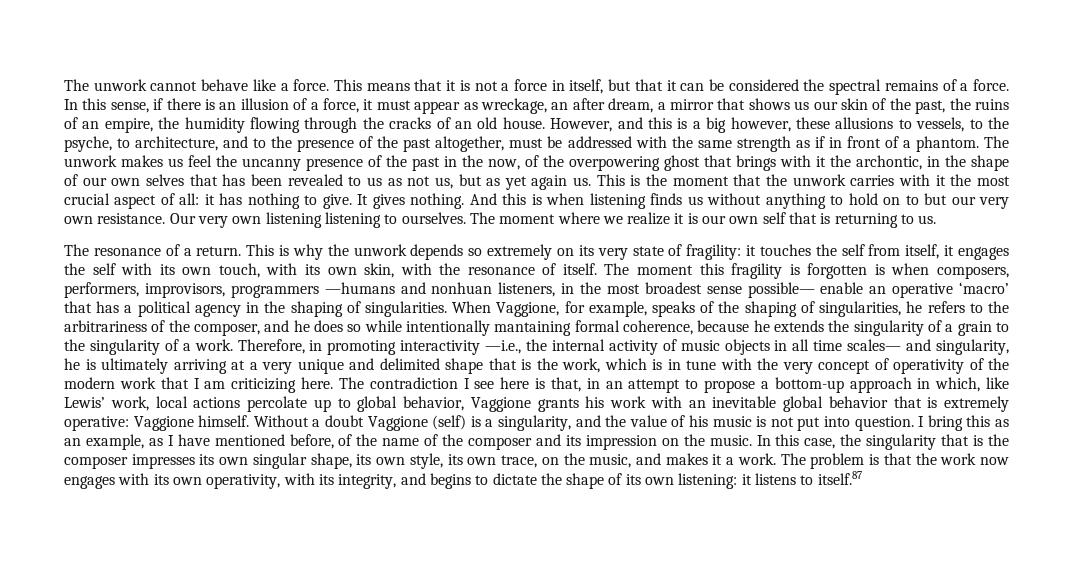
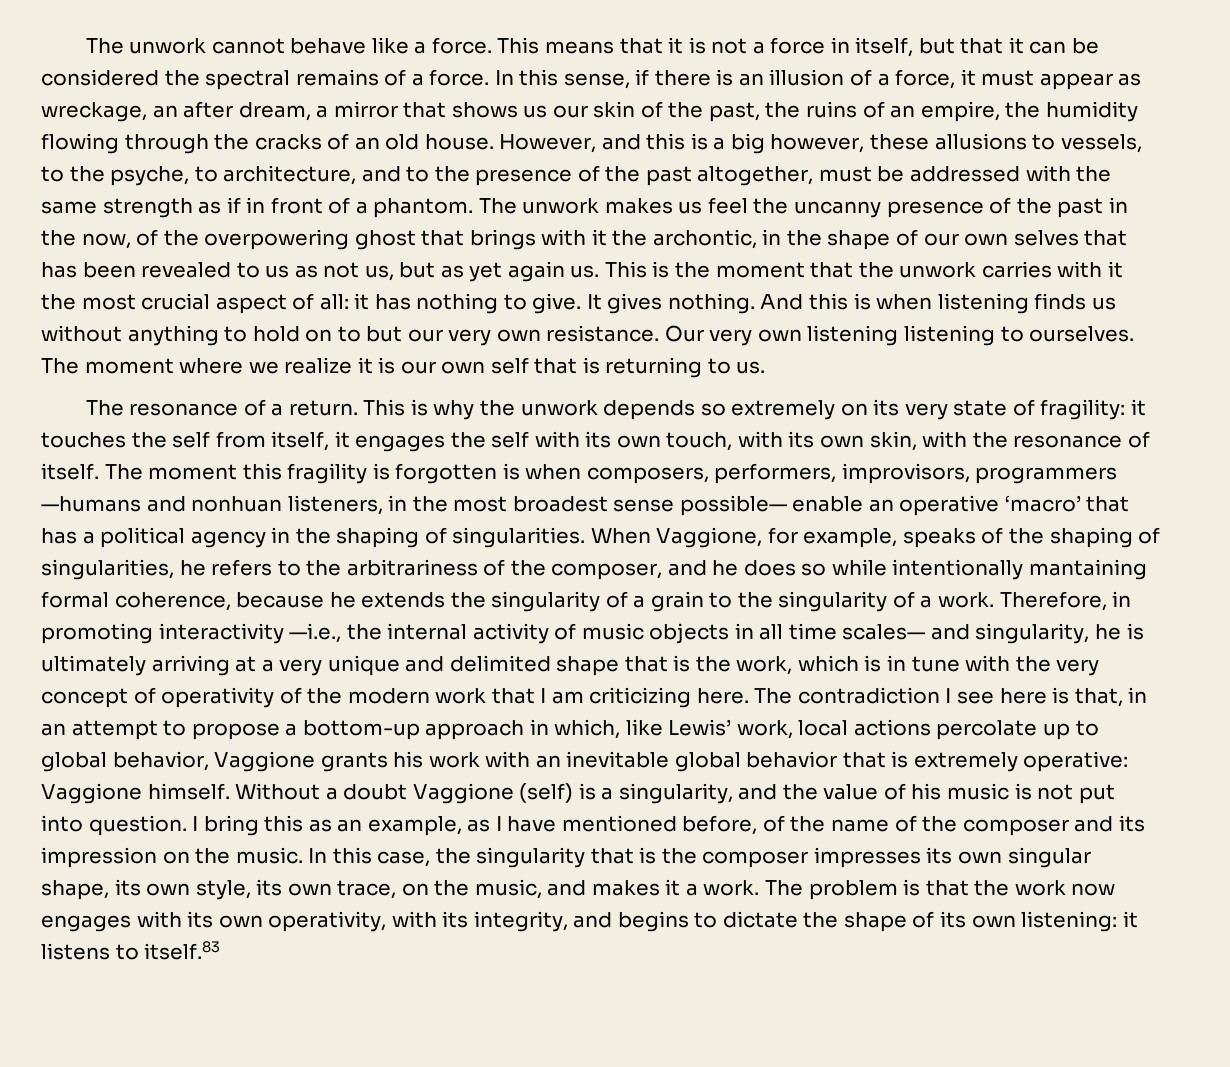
- The problem is that the work now engages with its own operativity, with its integrity, and begins to dictate the shape of its own listening: it listens to itself.87
+ The problem is that the work now engages with its own operativity, with its integrity, and begins to dictate the shape of its own listening: it listens to itself.83

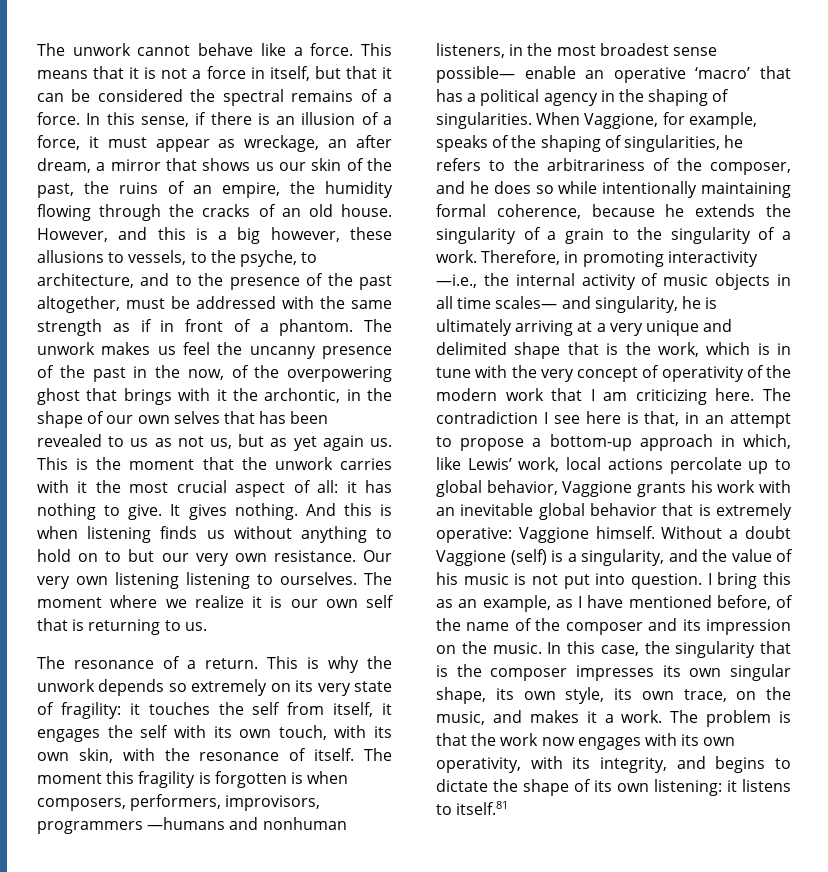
- The moment this fragility is forgotten is when composers, performers, improvisors, programmers —humans and nonhuan listeners, in the most broadest sense possible— enable an operative ‘macro’ that has a political agency in the shaping of singularities.
+ The moment this fragility is forgotten is when composers, performers, improvisors, programmers —humans and nonhuman listeners, in the most broadest sense possible— enable an operative ‘macro’ that has a political agency in the shaping of singularities.
- When Vaggione, for example, speaks of the shaping of singularities, he refers to the arbitrariness of the composer, and he does so while intentionally mantaining formal coherence, because he extends the singularity of a grain to the singularity of a work.
+ When Vaggione, for example, speaks of the shaping of singularities, he refers to the arbitrariness of the composer, and he does so while intentionally maintaining formal coherence, because he extends the singularity of a grain to the singularity of a work.
- The problem is that the work now engages with its own operativity, with its integrity, and begins to dictate the shape of its own listening: it listens to itself.83
+ The problem is that the work now engages with its own operativity, with its integrity, and begins to dictate the shape of its own listening: it listens to itself.81

